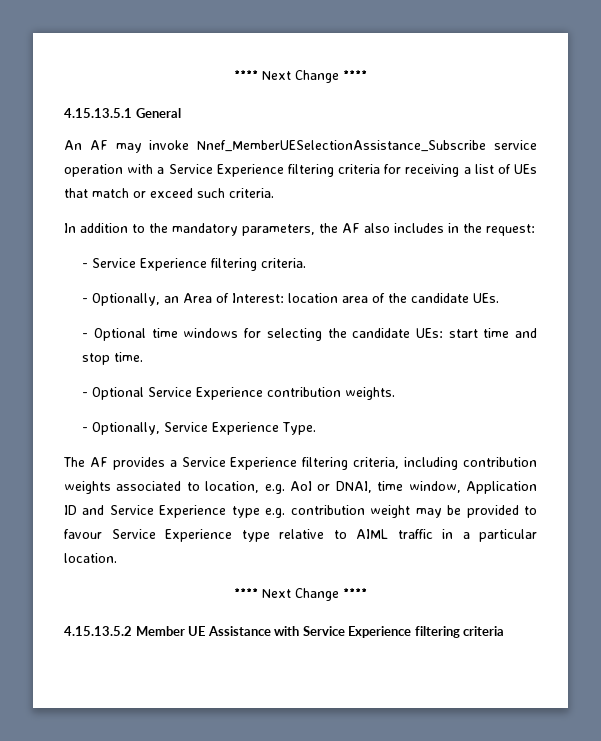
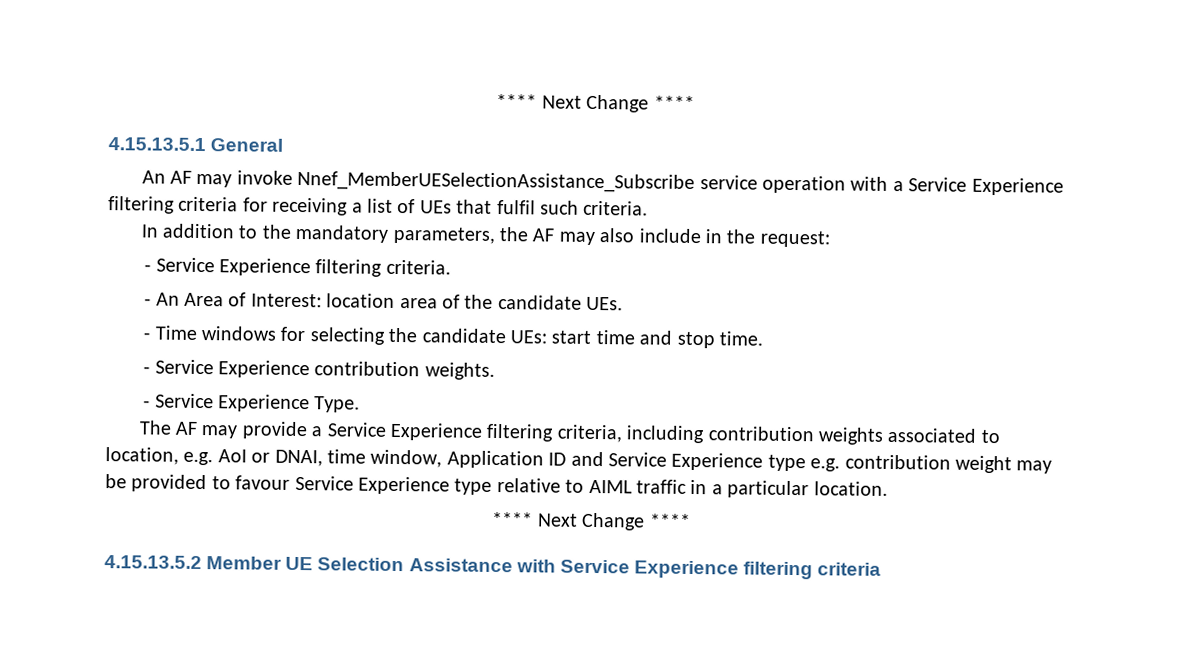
- An AF may invoke Nnef_MemberUESelectionAssistance_Subscribe service operation with a Service Experience filtering criteria for receiving a list of UEs that match or exceed such criteria.
+ An AF may invoke Nnef_MemberUESelectionAssistance_Subscribe service operation with a Service Experience filtering criteria for receiving a list of UEs that fulfil such criteria.
- In addition to the mandatory parameters, the AF also includes in the request:
+ In addition to the mandatory parameters, the AF may also include in the request:
- - Optionally, an Area of Interest: location area of the candidate UEs.
+ - An Area of Interest: location area of the candidate UEs.
- - Optional time windows for selecting the candidate UEs: start time and stop time.
+ - Time windows for selecting the candidate UEs: start time and stop time.
- - Optional Service Experience contribution weights.
+ - Service Experience contribution weights.
- - Optionally, Service Experience Type.
+ - Service Experience Type.
- The AF provides a Service Experience filtering criteria, including contribution weights associated to location, e.g. AoI or DNAI, time window, Application ID and Service Experience type e.g. contribution weight may be provided to favour Service Experience type relative to AIML traffic in a particular location.
+ The AF may provide a Service Experience filtering criteria, including contribution weights associated to location, e.g. AoI or DNAI, time window, Application ID and Service Experience type e.g. contribution weight may be provided to favour Service Experience type relative to AIML traffic in a particular location.
- 4.15.13.5.2 Member UE Assistance with Service Experience filtering criteria
+ 4.15.13.5.2 Member UE Selection Assistance with Service Experience filtering criteria

